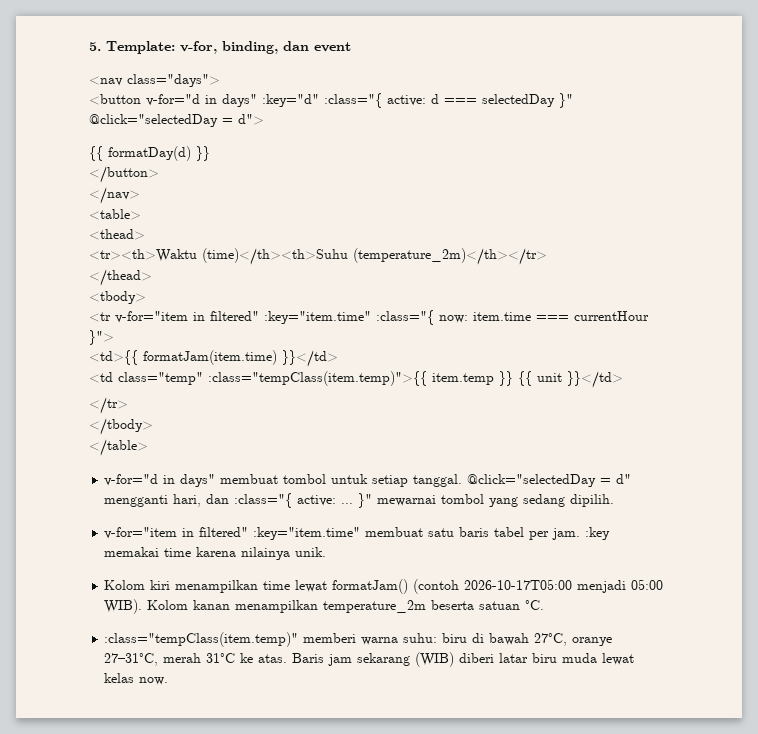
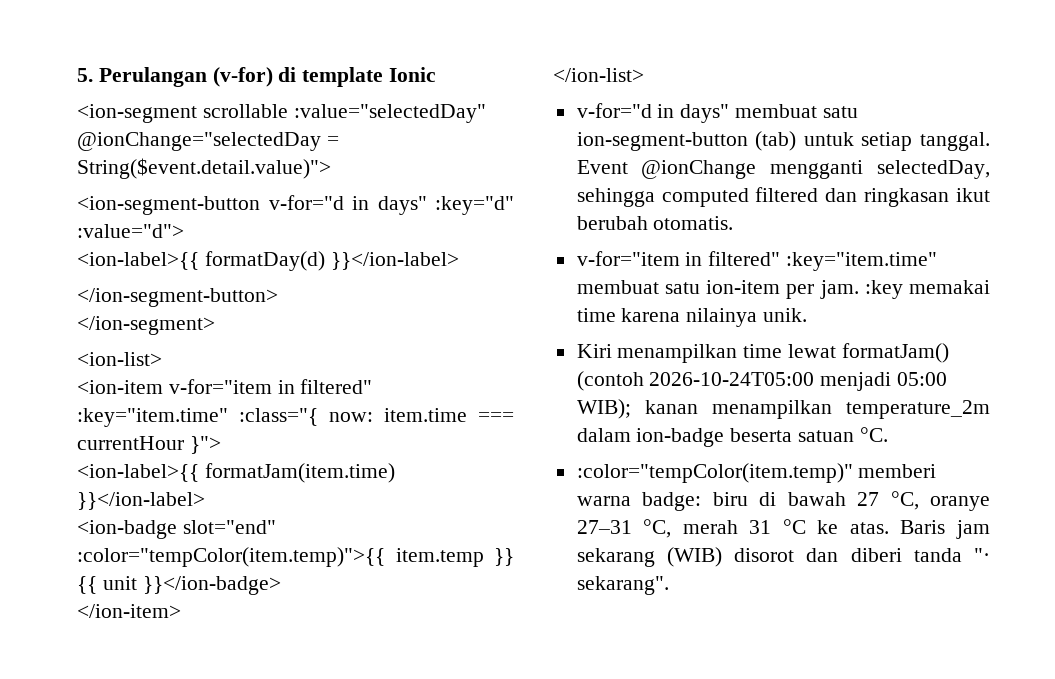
- 5. Template: v-for, binding, dan event
- <nav class="days">
- <button v-for="d in days" :key="d" :class="{ active: d === selectedDay }" @click="selectedDay = d">
- {{ formatDay(d) }}
- </button>
- </nav>
- <table>
- <thead>
- <tr><th>Waktu (time)</th><th>Suhu (temperature_2m)</th></tr>
- </thead>
- <tbody>
- <tr v-for="item in filtered" :key="item.time" :class="{ now: item.time === currentHour }">
+ 5. Perulangan (v-for) di template Ionic
+ <ion-segment scrollable :value="selectedDay" @ionChange="selectedDay = String($event.detail.value)">
+ <ion-segment-button v-for="d in days" :key="d" :value="d">
+ <ion-label>{{ formatDay(d) }}</ion-label>
+ </ion-segment-button>
+ </ion-segment>
+ <ion-list>
+ <ion-item v-for="item in filtered" :key="item.time" :class="{ now: item.time === currentHour }">
- <td>{{ formatJam(item.time) }}</td>
- <td class="temp" :class="tempClass(item.temp)">{{ item.temp }} {{ unit }}</td>
- </tr>
- </tbody>
- </table>
- v-for="d in days" membuat tombol untuk setiap tanggal. @click="selectedDay = d" mengganti hari, dan :class="{ active: ... }" mewarnai tombol yang sedang dipilih.
+ <ion-label>{{ formatJam(item.time) }}</ion-label>
+ <ion-badge slot="end" :color="tempColor(item.temp)">{{ item.temp }} {{ unit }}</ion-badge>
+ </ion-item>
+ </ion-list>
+ v-for="d in days" membuat satu ion-segment-button (tab) untuk setiap tanggal. Event @ionChange mengganti selectedDay, sehingga computed filtered dan ringkasan ikut berubah otomatis.
- v-for="item in filtered" :key="item.time" membuat satu baris tabel per jam. :key memakai time karena nilainya unik.
+ v-for="item in filtered" :key="item.time" membuat satu ion-item per jam. :key memakai time karena nilainya unik.
- Kolom kiri menampilkan time lewat formatJam() (contoh 2026-10-17T05:00 menjadi 05:00 WIB). Kolom kanan menampilkan temperature_2m beserta satuan °C.
+ Kiri menampilkan time lewat formatJam() (contoh 2026-10-24T05:00 menjadi 05:00 WIB); kanan menampilkan temperature_2m dalam ion-badge beserta satuan °C.
- :class="tempClass(item.temp)" memberi warna suhu: biru di bawah 27°C, oranye 27–31°C, merah 31°C ke atas.
+ :color="tempColor(item.temp)" memberi warna badge: biru di bawah 27 °C, oranye 27–31 °C, merah 31 °C ke atas.
- Baris jam sekarang (WIB) diberi latar biru muda lewat kelas now.
+ Baris jam sekarang (WIB) disorot dan diberi tanda "· sekarang".

